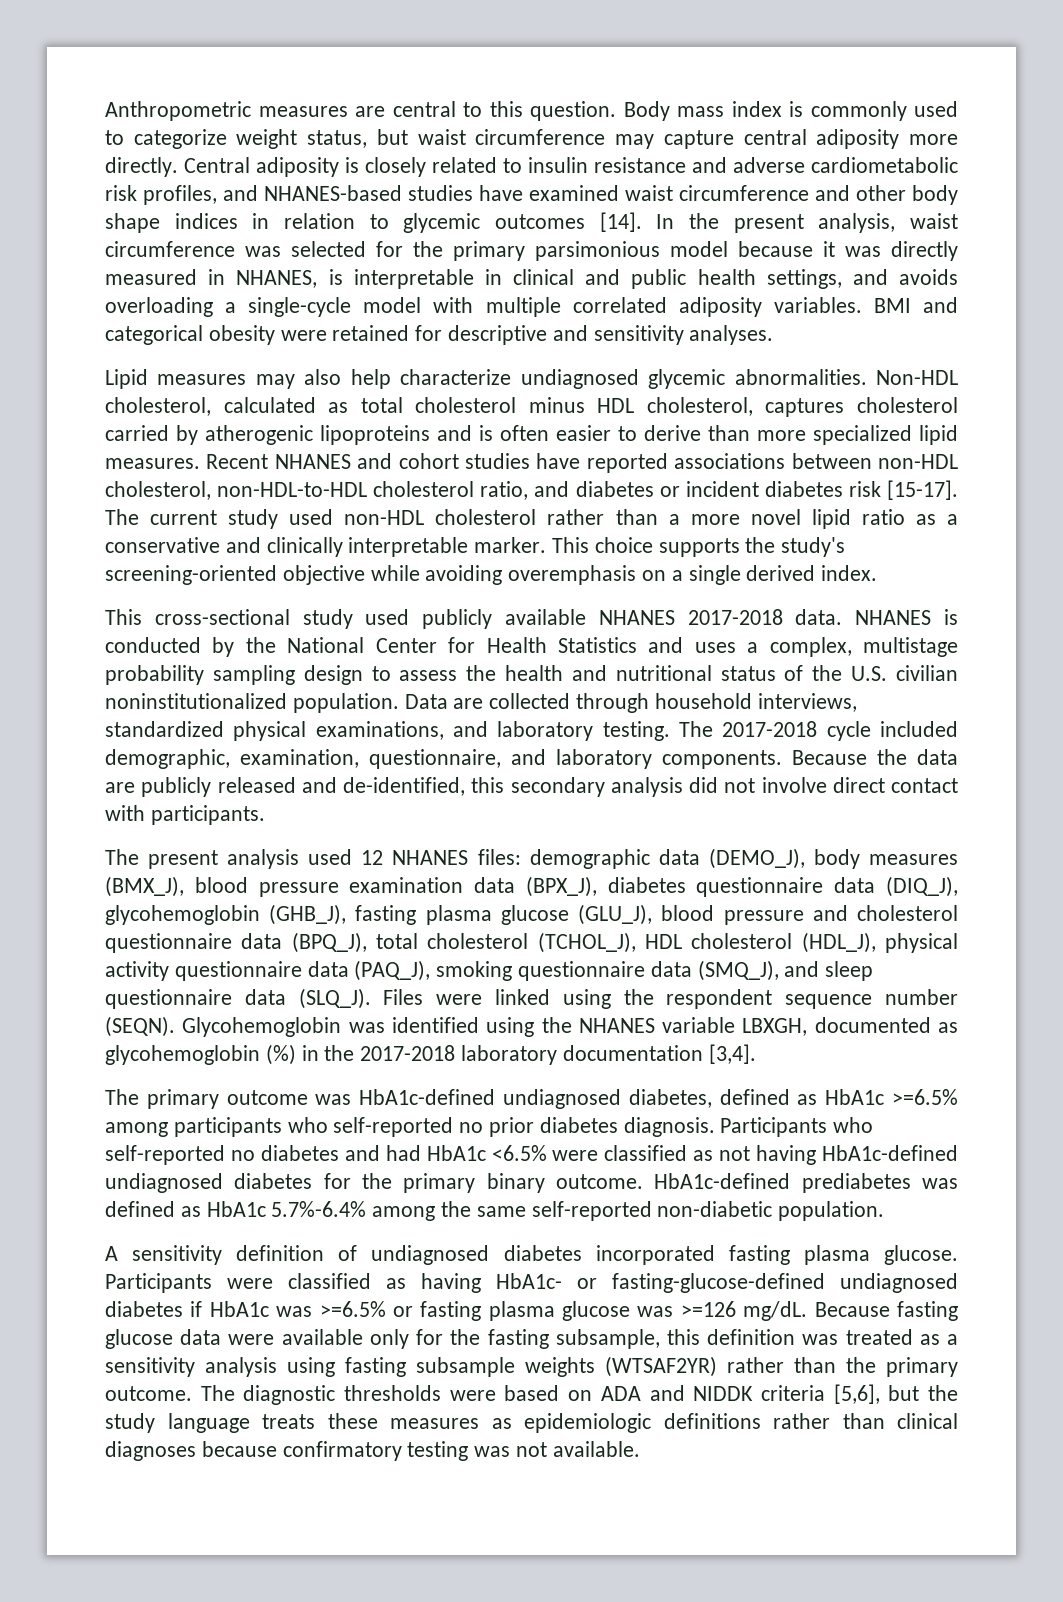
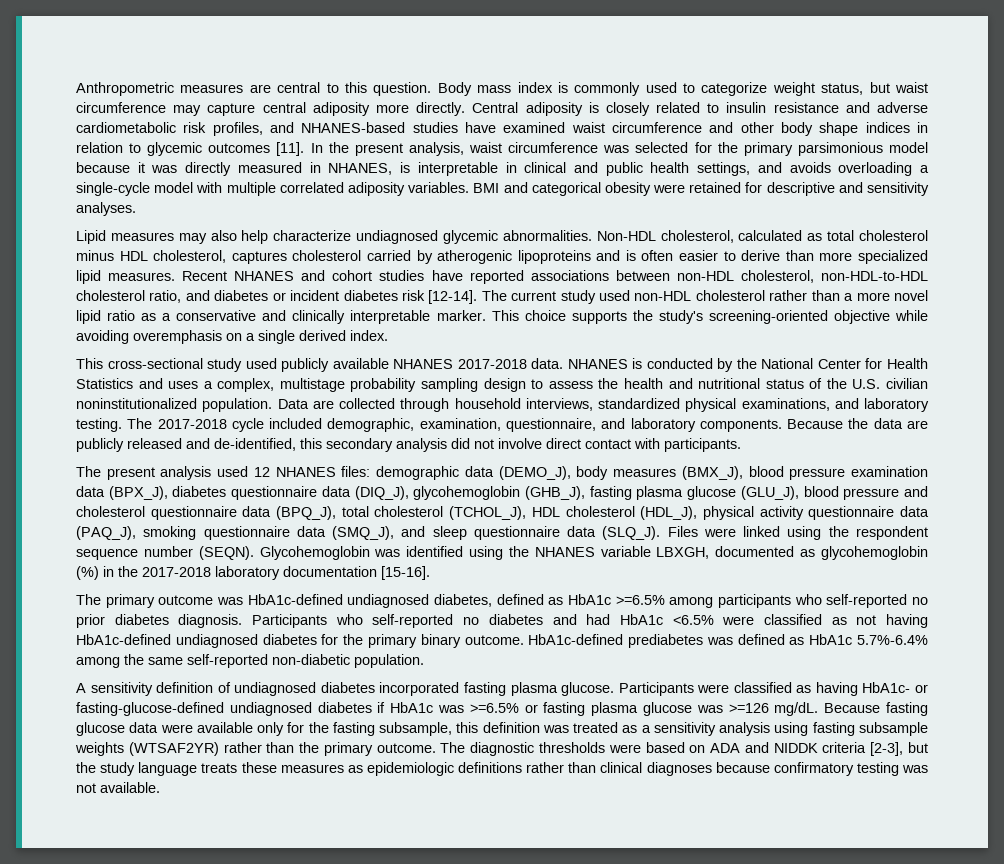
- Central adiposity is closely related to insulin resistance and adverse cardiometabolic risk profiles, and NHANES-based studies have examined waist circumference and other body shape indices in relation to glycemic outcomes [14].
+ Central adiposity is closely related to insulin resistance and adverse cardiometabolic risk profiles, and NHANES-based studies have examined waist circumference and other body shape indices in relation to glycemic outcomes [11].
- Recent NHANES and cohort studies have reported associations between non-HDL cholesterol, non-HDL-to-HDL cholesterol ratio, and diabetes or incident diabetes risk [15-17].
+ Recent NHANES and cohort studies have reported associations between non-HDL cholesterol, non-HDL-to-HDL cholesterol ratio, and diabetes or incident diabetes risk [12-14].
- Glycohemoglobin was identified using the NHANES variable LBXGH, documented as glycohemoglobin (%) in the 2017-2018 laboratory documentation [3,4].
+ Glycohemoglobin was identified using the NHANES variable LBXGH, documented as glycohemoglobin (%) in the 2017-2018 laboratory documentation [15-16].
- The diagnostic thresholds were based on ADA and NIDDK criteria [5,6], but the study language treats these measures as epidemiologic definitions rather than clinical diagnoses because confirmatory testing was not available.
+ The diagnostic thresholds were based on ADA and NIDDK criteria [2-3], but the study language treats these measures as epidemiologic definitions rather than clinical diagnoses because confirmatory testing was not available.

